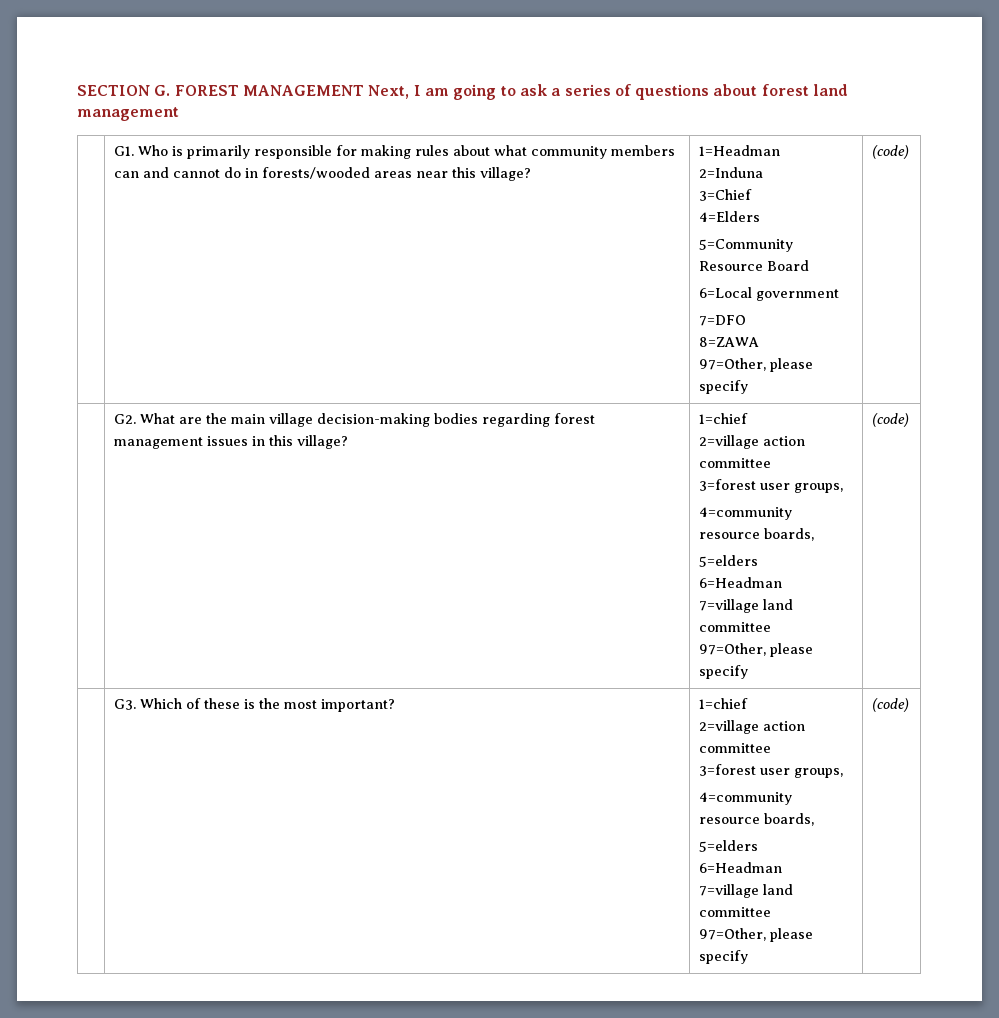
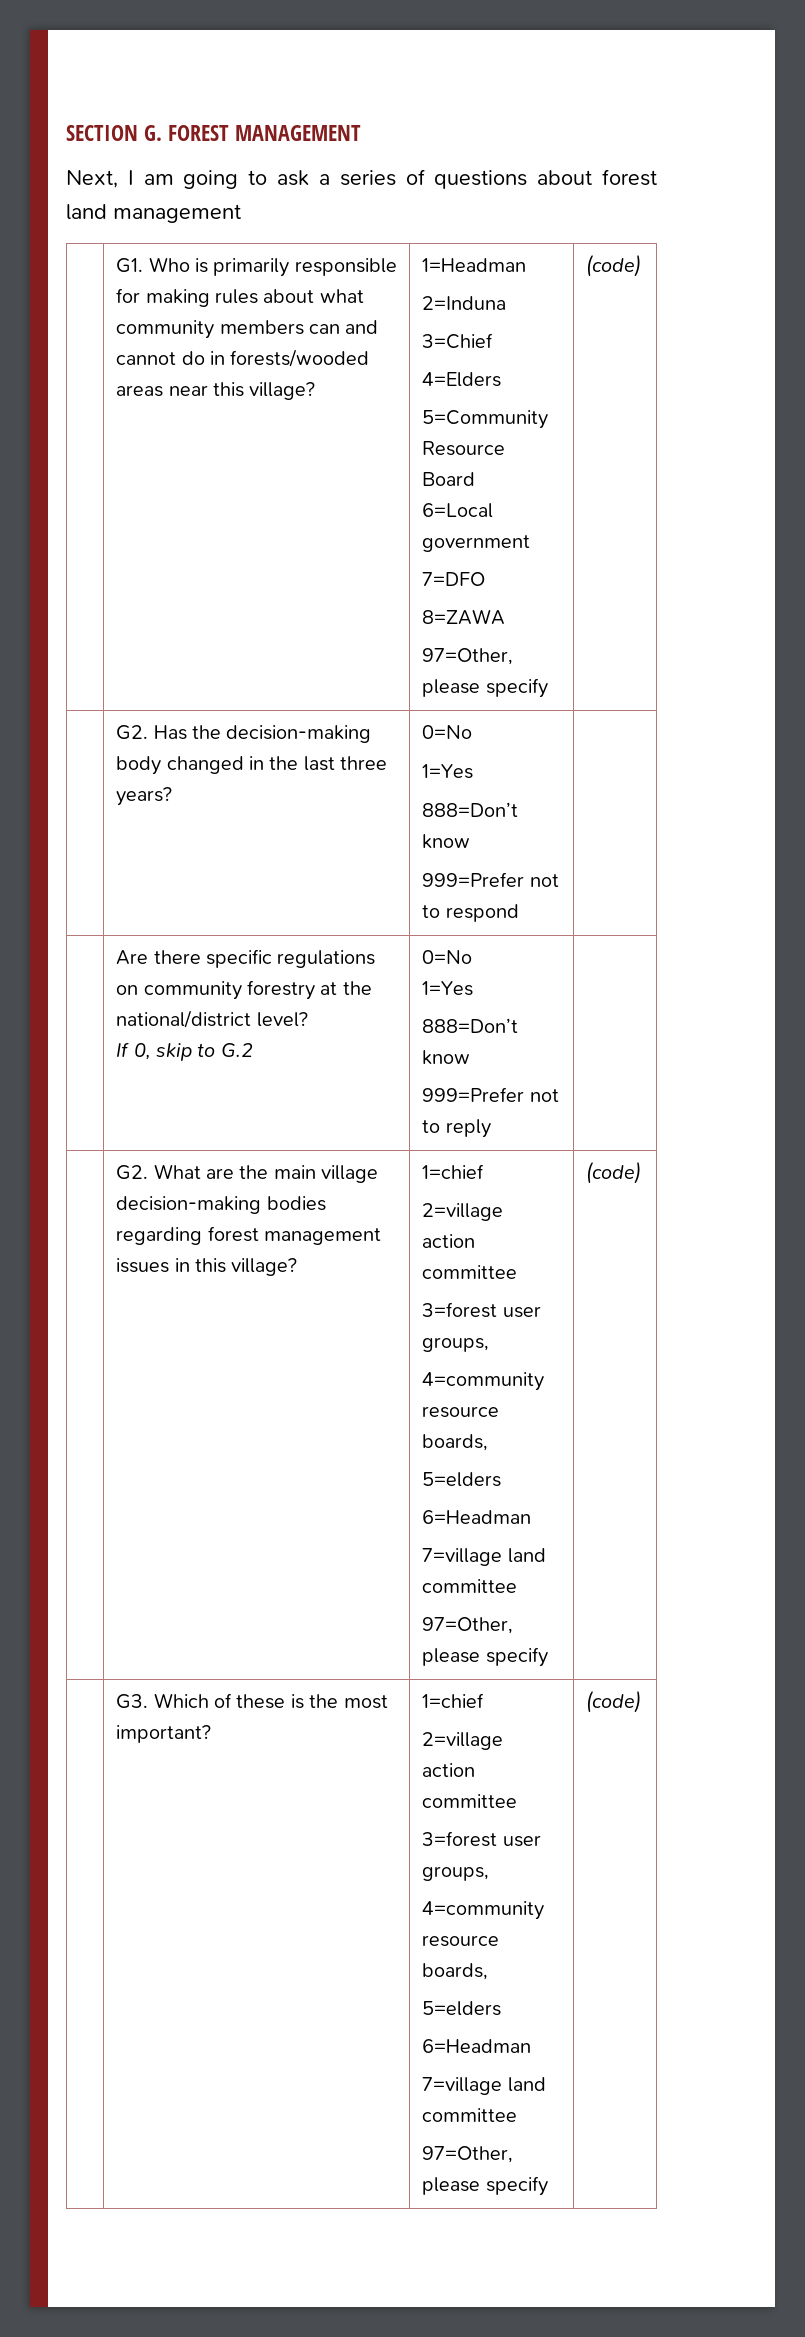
- SECTION G. FOREST MANAGEMENT Next, I am going to ask a series of questions about forest land management
+ SECTION G. FOREST MANAGEMENT
+ Next, I am going to ask a series of questions about forest land management
+ | G2. Has the decision-making body changed in the last three years? | 0=No
+ 1=Yes
+ 888=Don’t know
+ 999=Prefer not to respond |
+ | Are there specific regulations on community forestry at the national/district level?
+ If 0, skip to G.2 | 0=No
+ 1=Yes
+ 888=Don’t know
+ 999=Prefer not to reply |

